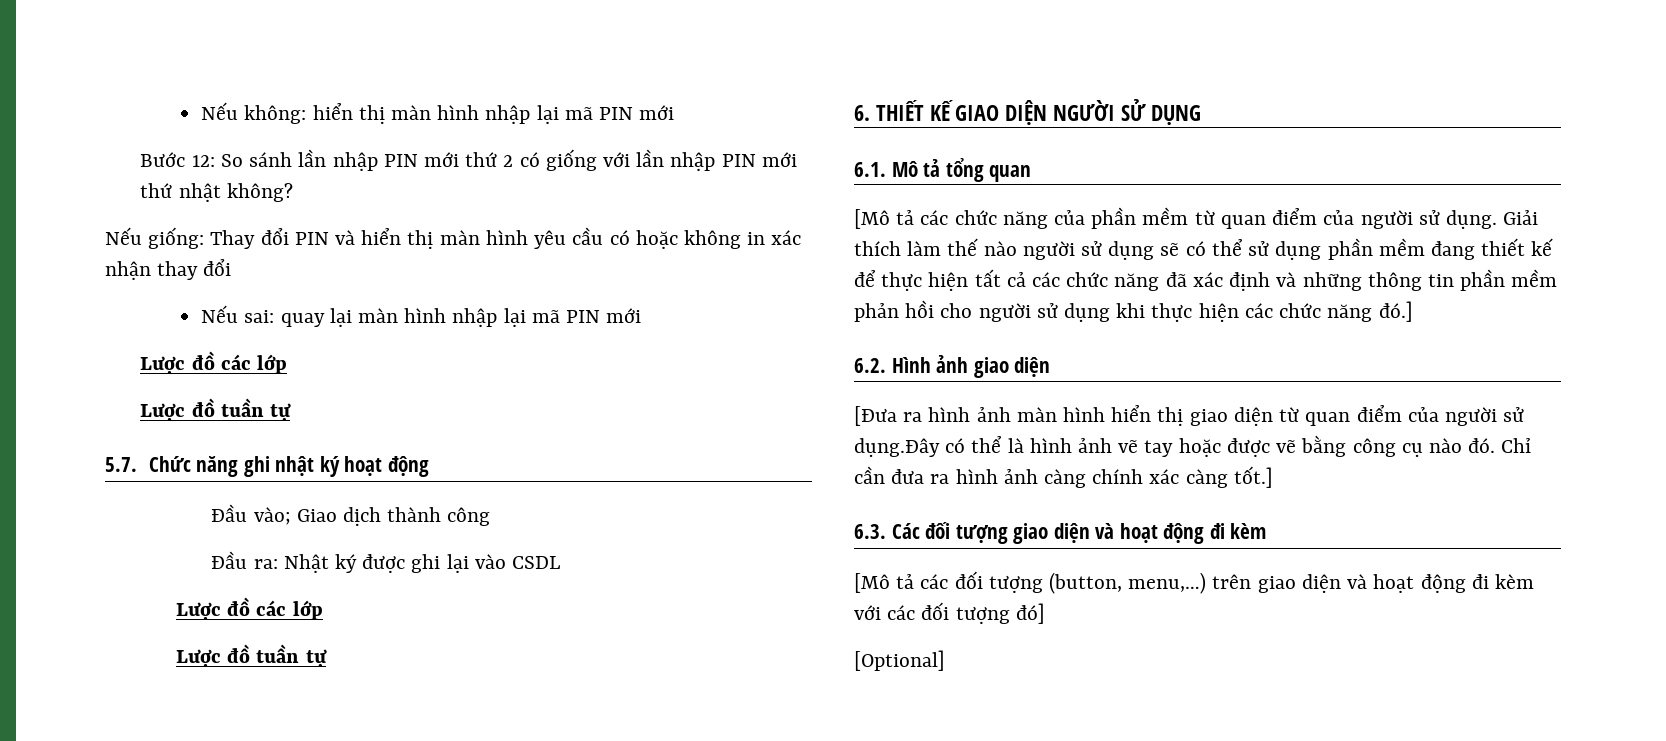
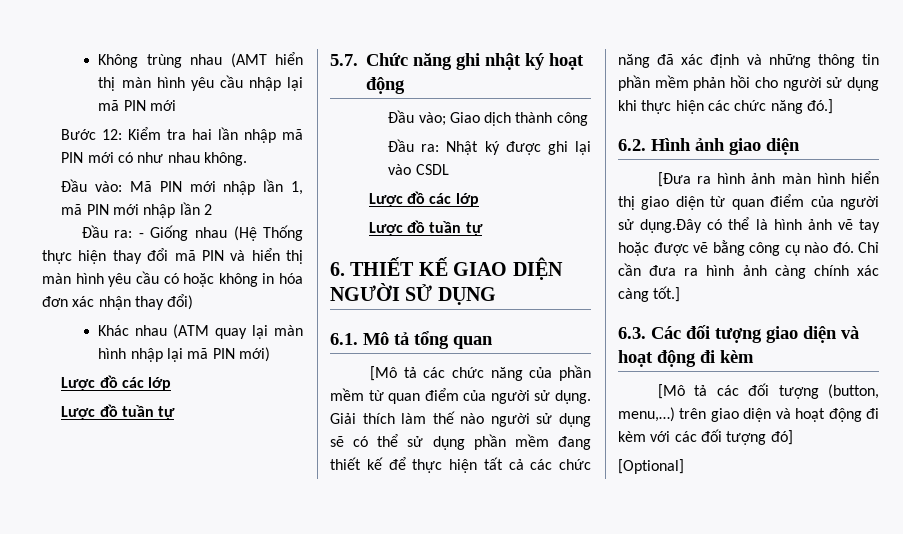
- Nếu không: hiển thị màn hình nhập lại mã PIN mới
+ Không trùng nhau (AMT hiển thị màn hình yêu cầu nhập lại mã PIN mới
- Bước 12: So sánh lần nhập PIN mới thứ 2 có giống với lần nhập PIN mới thứ nhật không?
- Nếu giống: Thay đổi PIN và hiển thị màn hình yêu cầu có hoặc không in xác nhận thay đổi
- Nếu sai: quay lại màn hình nhập lại mã PIN mới
+ Bước 12: Kiểm tra hai lần nhập mã PIN mới có như nhau không.
+ Đầu vào: Mã PIN mới nhập lần 1, mã PIN mới nhập lần 2
+ Đầu ra: - Giống nhau (Hệ Thống thực hiện thay đổi mã PIN và hiển thị màn hình yêu cầu có hoặc không in hóa đơn xác nhận thay đổi)
+ Khác nhau (ATM quay lại màn hình nhập lại mã PIN mới)

